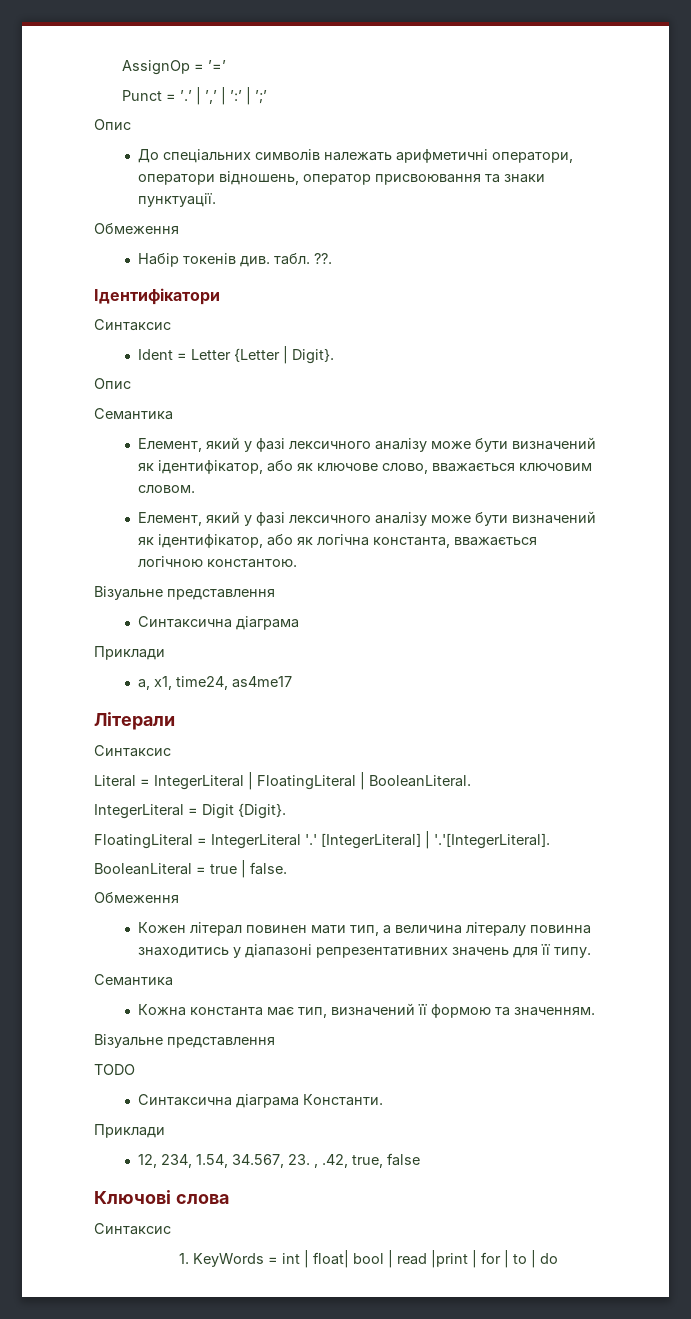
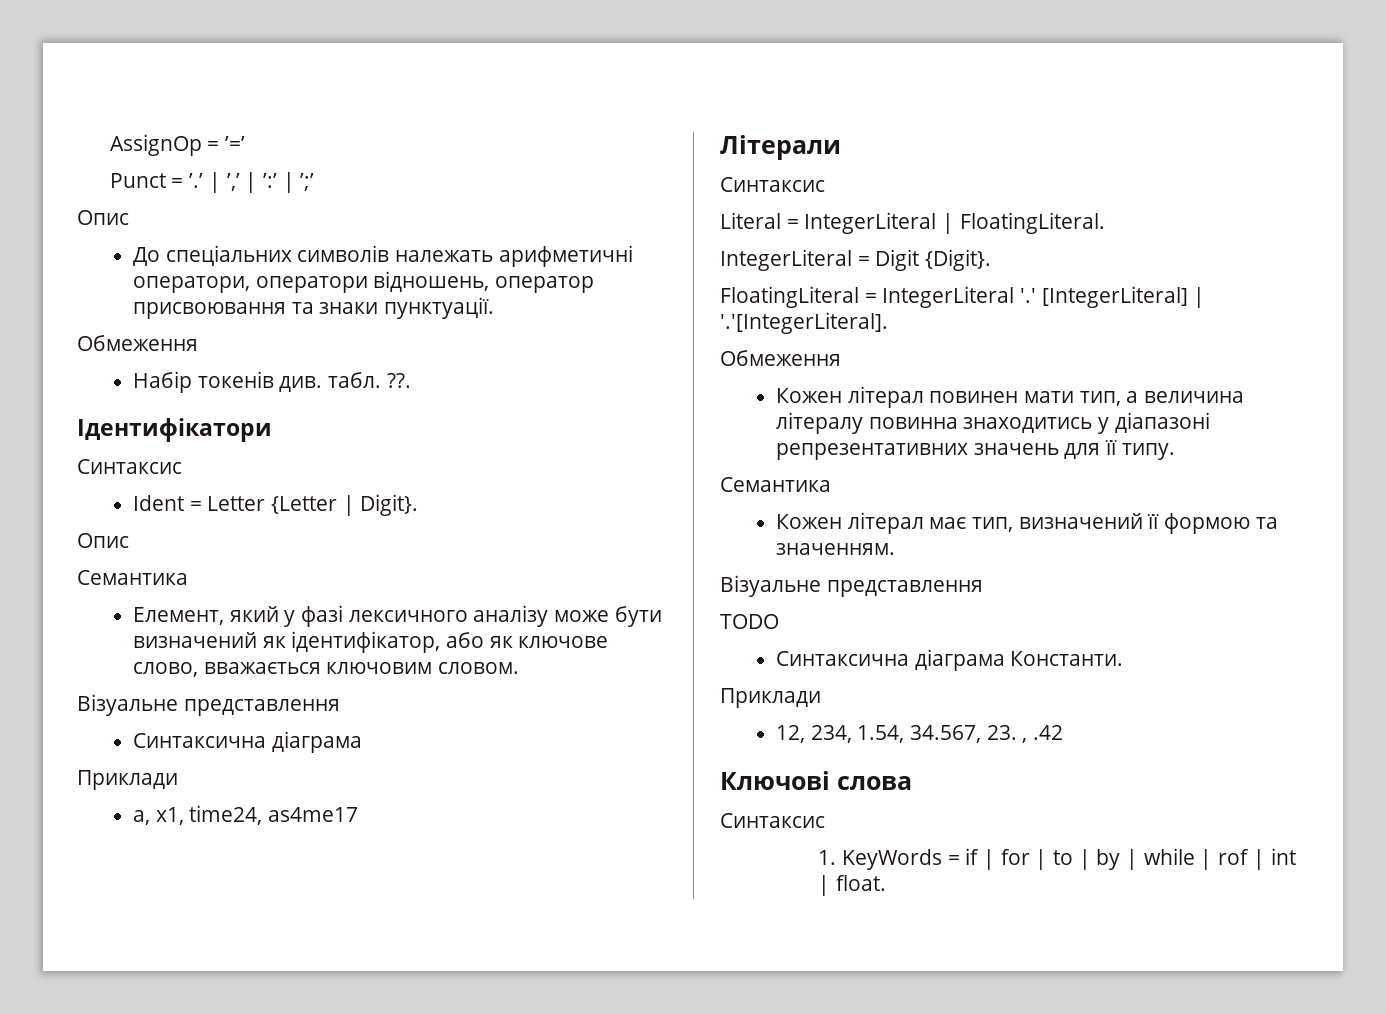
- Елемент, який у фазі лексичного аналізу може бути визначений як ідентифікатор, або як логічна константа, вважається логічною константою.
- Literal = IntegerLiteral | FloatingLiteral | BooleanLiteral.
+ Literal = IntegerLiteral | FloatingLiteral.
- BooleanLiteral = true | false.
- Кожна константа має тип, визначений її формою та значенням.
+ Кожен літерал має тип, визначений її формою та значенням.
- 12, 234, 1.54, 34.567, 23. , .42, true, false
+ 12, 234, 1.54, 34.567, 23. , .42
- 1. KeyWords = int | float| bool | read |print | for | to | do
+ 1. KeyWords = if | for | to | by | while | rof | int | float.

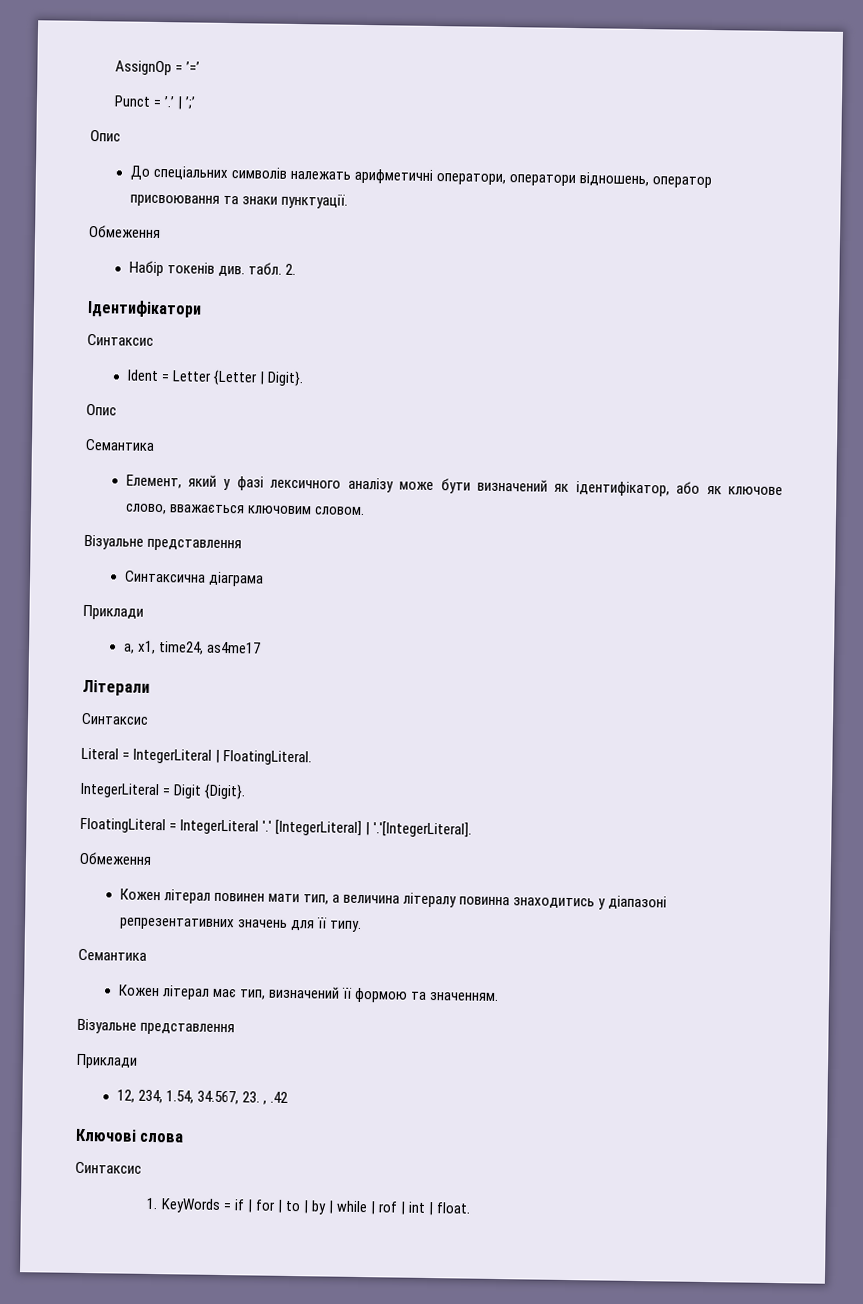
- | ’,’ | ’:’ | ’;’
+ | ’;’
- ??.
+ 2.
- TODO
- Синтаксична дiаграма Константи.

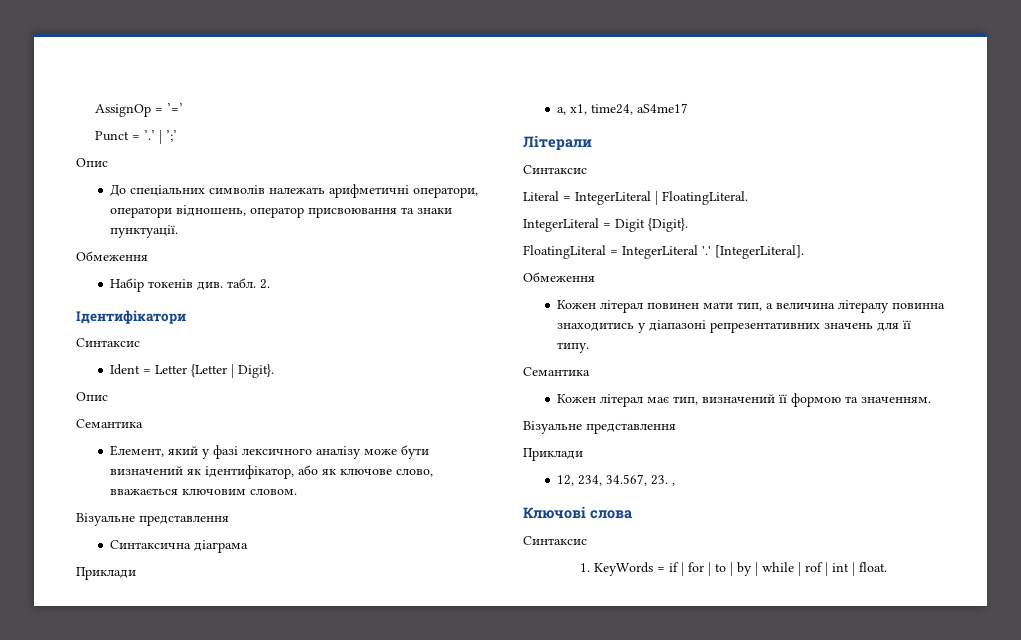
- a, x1, time24, as4me17
+ a, x1, time24, aS4me17
- [IntegerLiteral] | '.'[IntegerLiteral].
+ [IntegerLiteral].
- 12, 234, 1.54, 34.567, 23. , .42
+ 12, 234, 34.567, 23. ,

